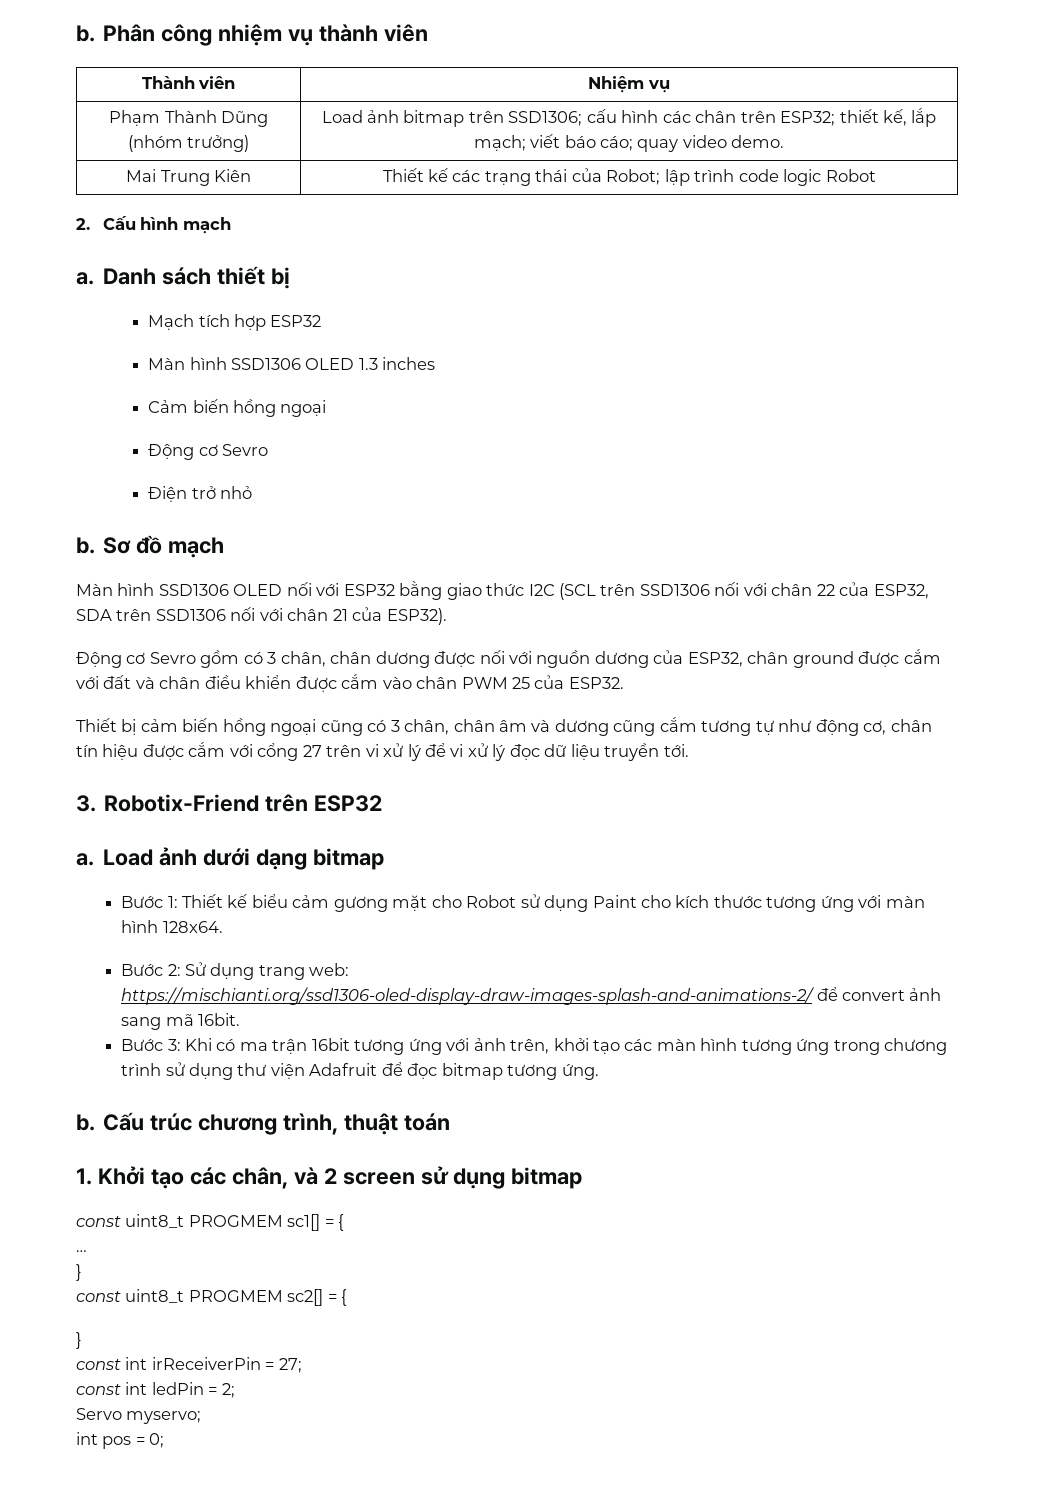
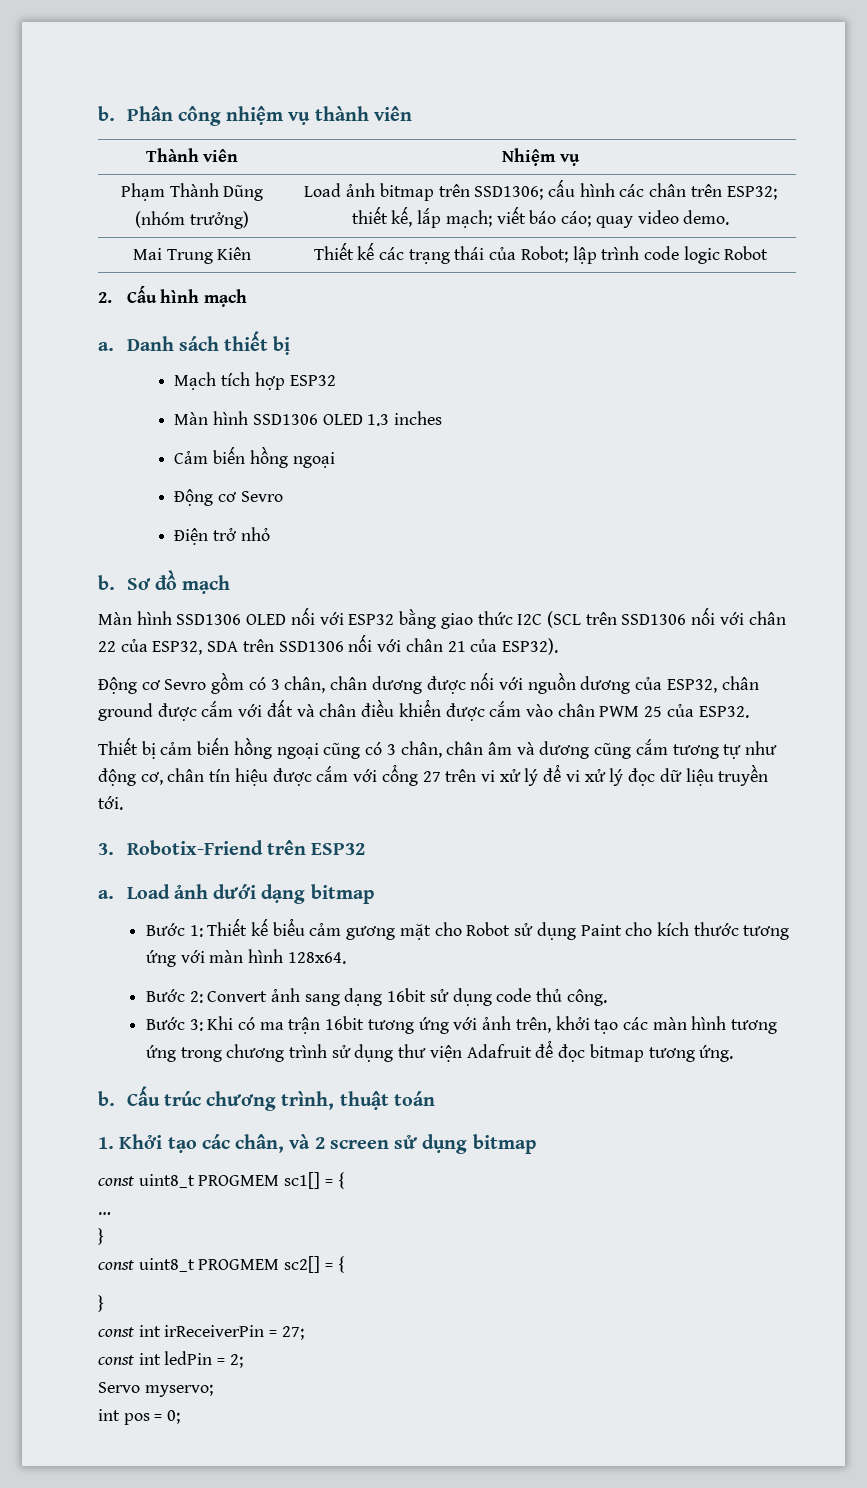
- Bước 2: Sử dụng trang web: https://mischianti.org/ssd1306-oled-display-draw-images-splash-and-animations-2/ để convert ảnh sang mã 16bit.
+ Bước 2: Convert ảnh sang dạng 16bit sử dụng code thủ công.

